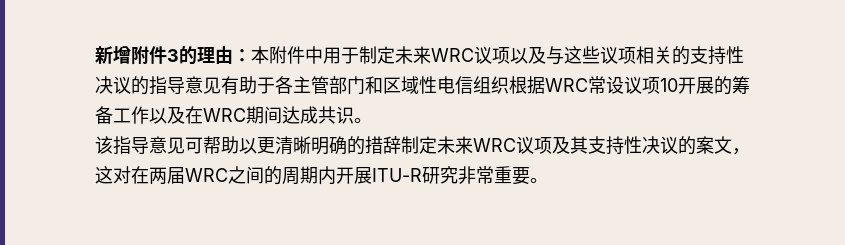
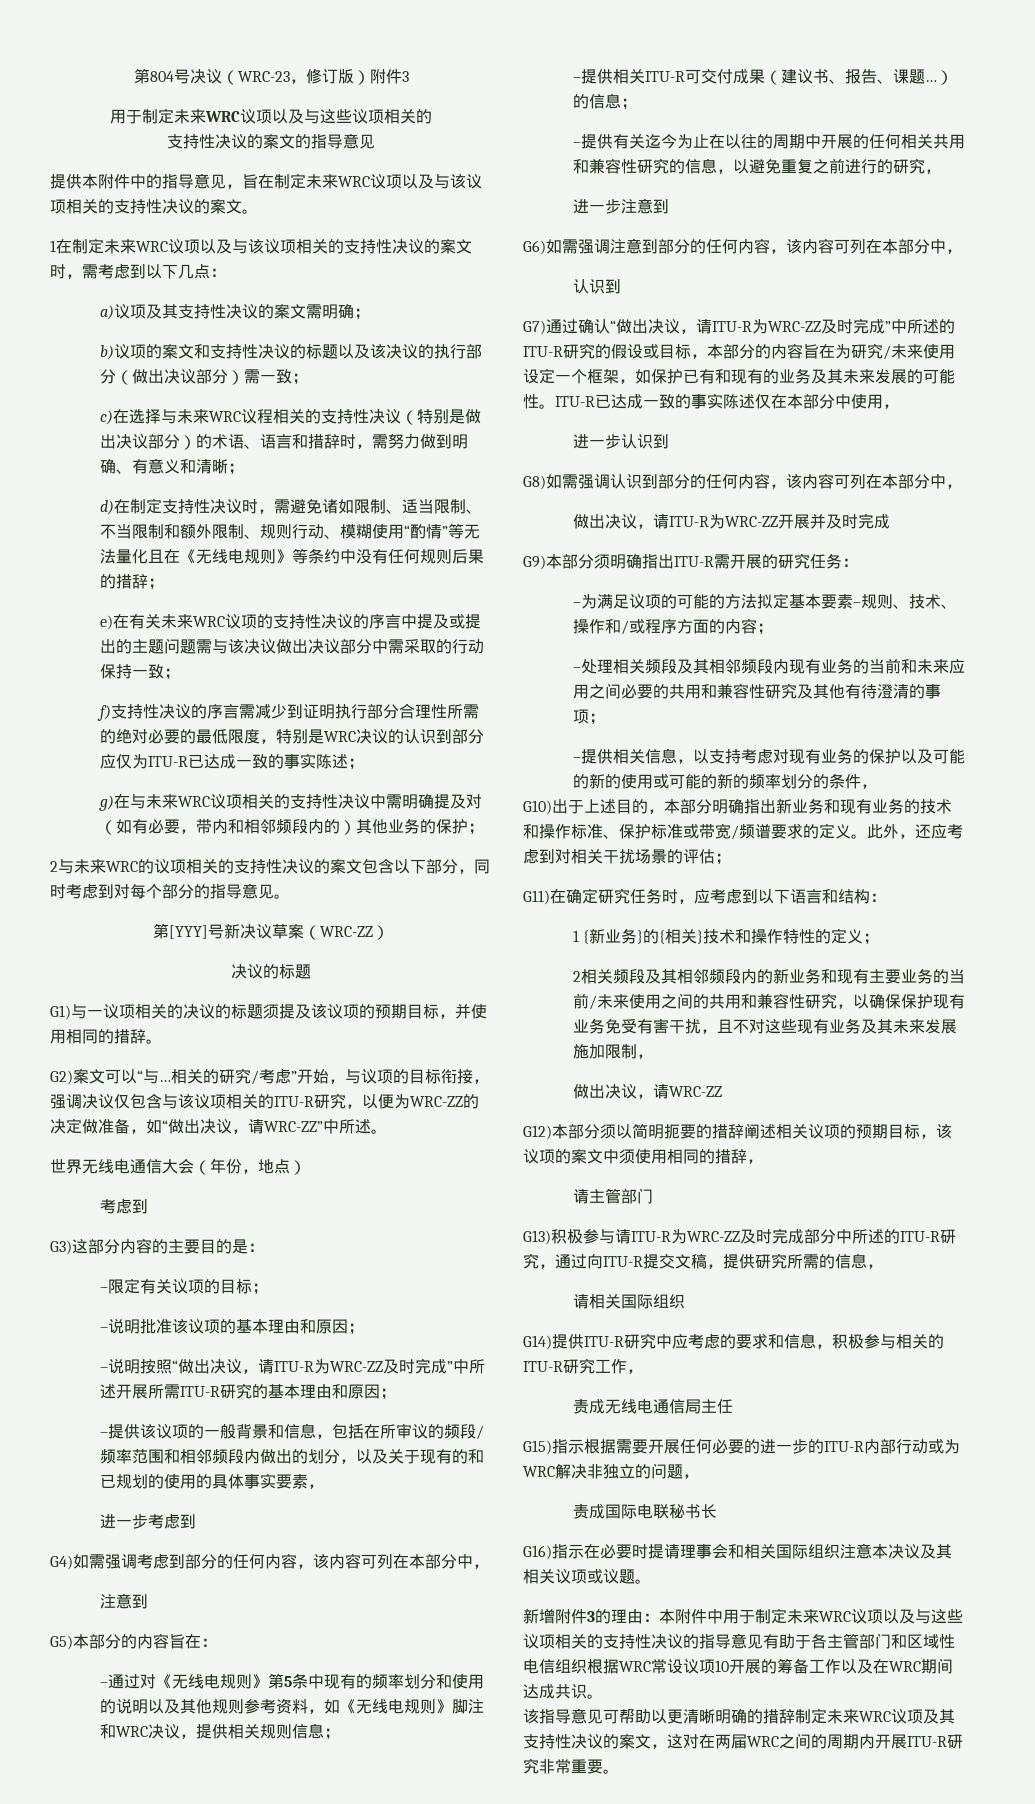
+ 第804号决议（WRC-23，修订版）附件3
+ 用于制定未来WRC议项以及与这些议项相关的
+ 支持性决议的案文的指导意见
+ 提供本附件中的指导意见，旨在制定未来WRC议项以及与该议项相关的支持性决议的案文。
+ 1在制定未来WRC议项以及与该议项相关的支持性决议的案文时，需考虑到以下几点：
+ a)议项及其支持性决议的案文需明确；
+ b)议项的案文和支持性决议的标题以及该决议的执行部分（做出决议部分）需一致；
+ c)在选择与未来WRC议程相关的支持性决议（特别是做出决议部分）的术语、语言和措辞时，需努力做到明确、有意义和清晰；
+ d)在制定支持性决议时，需避免诸如限制、适当限制、不当限制和额外限制、规则行动、模糊使用“酌情”等无法量化且在《无线电规则》等条约中没有任何规则后果的措辞；
+ e)在有关未来WRC议项的支持性决议的序言中提及或提出的主题问题需与该决议做出决议部分中需采取的行动保持一致；
+ f)支持性决议的序言需减少到证明执行部分合理性所需的绝对必要的最低限度，特别是WRC决议的认识到部分应仅为ITU-R已达成一致的事实陈述；
+ g)在与未来WRC议项相关的支持性决议中需明确提及对（如有必要，带内和相邻频段内的）其他业务的保护；
+ 2与未来WRC的议项相关的支持性决议的案文包含以下部分，同时考虑到对每个部分的指导意见。
+ 第[YYY]号新决议草案（WRC-ZZ）
+ 决议的标题
+ G1)与一议项相关的决议的标题须提及该议项的预期目标，并使用相同的措辞。
+ G2)案文可以“与…相关的研究/考虑”开始，与议项的目标衔接，强调决议仅包含与该议项相关的ITU-R研究，以便为WRC-ZZ的决定做准备，如“做出决议，请WRC-ZZ”中所述。
+ 世界无线电通信大会（年份，地点）
+ 考虑到
+ G3)这部分内容的主要目的是：
+ –限定有关议项的目标；
+ –说明批准该议项的基本理由和原因；
+ –说明按照“做出决议，请ITU-R为WRC-ZZ及时完成”中所述开展所需ITU-R研究的基本理由和原因；
+ –提供该议项的一般背景和信息，包括在所审议的频段/频率范围和相邻频段内做出的划分，以及关于现有的和已规划的使用的具体事实要素，
+ 进一步考虑到
+ G4)如需强调考虑到部分的任何内容，该内容可列在本部分中，
+ 注意到
+ G5)本部分的内容旨在：
+ –通过对《无线电规则》第5条中现有的频率划分和使用的说明以及其他规则参考资料，如《无线电规则》脚注和WRC决议，提供相关规则信息；
+ –提供相关ITU-R可交付成果（建议书、报告、课题…）的信息；
+ –提供有关迄今为止在以往的周期中开展的任何相关共用和兼容性研究的信息，以避免重复之前进行的研究，
+ 进一步注意到
+ G6)如需强调注意到部分的任何内容，该内容可列在本部分中，
+ 认识到
+ G7)通过确认“做出决议，请ITU-R为WRC-ZZ及时完成”中所述的ITU-R研究的假设或目标，本部分的内容旨在为研究/未来使用设定一个框架，如保护已有和现有的业务及其未来发展的可能性。ITU-R已达成一致的事实陈述仅在本部分中使用，
+ 进一步认识到
+ G8)如需强调认识到部分的任何内容，该内容可列在本部分中，
+ 做出决议，请ITU-R为WRC-ZZ开展并及时完成
+ G9)本部分须明确指出ITU-R需开展的研究任务：
+ –为满足议项的可能的方法拟定基本要素–规则、技术、操作和/或程序方面的内容；
+ –处理相关频段及其相邻频段内现有业务的当前和未来应用之间必要的共用和兼容性研究及其他有待澄清的事项；
+ –提供相关信息，以支持考虑对现有业务的保护以及可能的新的使用或可能的新的频率划分的条件，
+ G10)出于上述目的，本部分明确指出新业务和现有业务的技术和操作标准、保护标准或带宽/频谱要求的定义。此外，还应考虑到对相关干扰场景的评估；
+ G11)在确定研究任务时，应考虑到以下语言和结构：
+ 1 {新业务}的{相关}技术和操作特性的定义；
+ 2相关频段及其相邻频段内的新业务和现有主要业务的当前/未来使用之间的共用和兼容性研究，以确保保护现有业务免受有害干扰，且不对这些现有业务及其未来发展施加限制，
+ 做出决议，请WRC-ZZ
+ G12)本部分须以简明扼要的措辞阐述相关议项的预期目标，该议项的案文中须使用相同的措辞，
+ 请主管部门
+ G13)积极参与请ITU-R为WRC-ZZ及时完成部分中所述的ITU-R研究，通过向ITU-R提交文稿，提供研究所需的信息，
+ 请相关国际组织
+ G14)提供ITU-R研究中应考虑的要求和信息，积极参与相关的ITU-R研究工作，
+ 责成无线电通信局主任
+ G15)指示根据需要开展任何必要的进一步的ITU-R内部行动或为WRC解决非独立的问题，
+ 责成国际电联秘书长
+ G16)指示在必要时提请理事会和相关国际组织注意本决议及其相关议项或议题。

